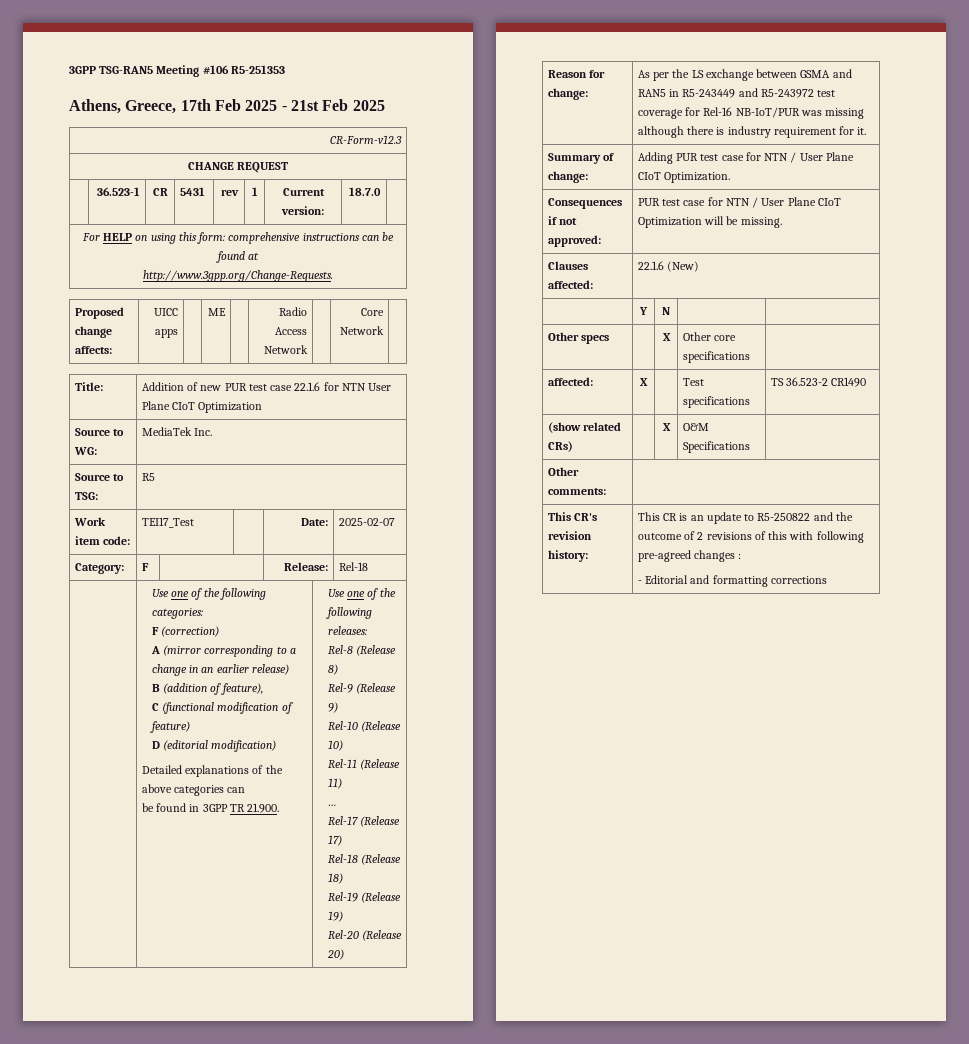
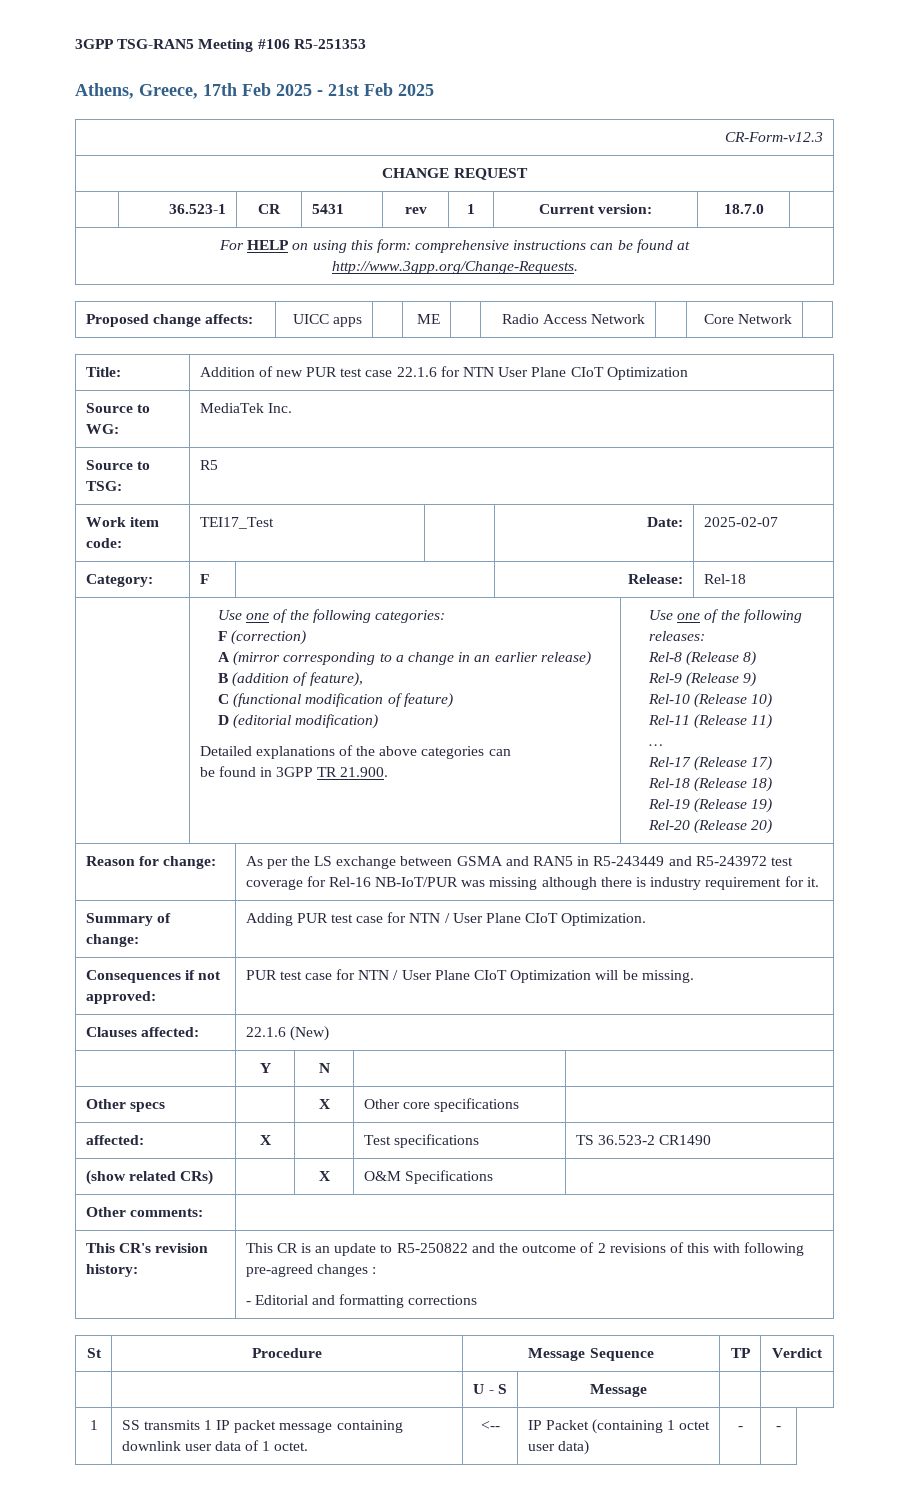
+ St | Procedure | Message Sequence | TP | Verdict
+ | | U - S | Message | |
+ 1 | SS transmits 1 IP packet message containing downlink user data of 1 octet. | <-- | IP Packet (containing 1 octet user data) | - | -

